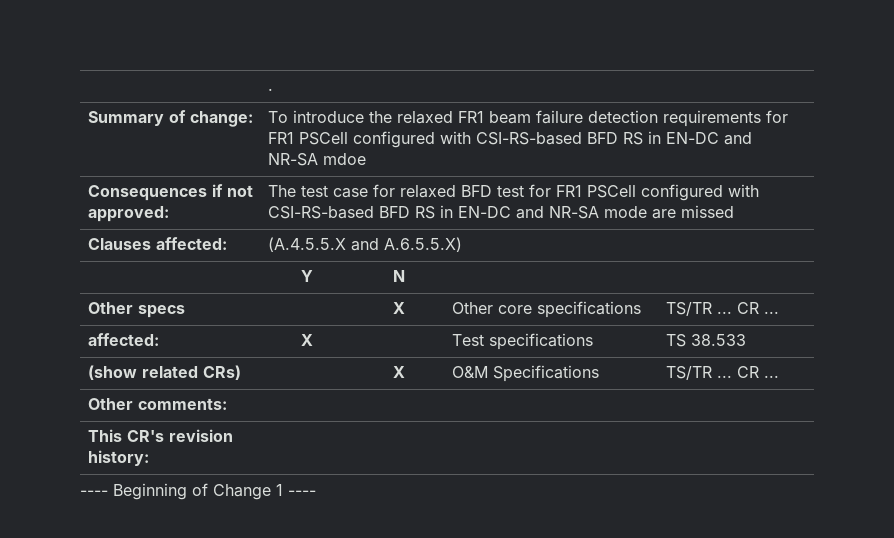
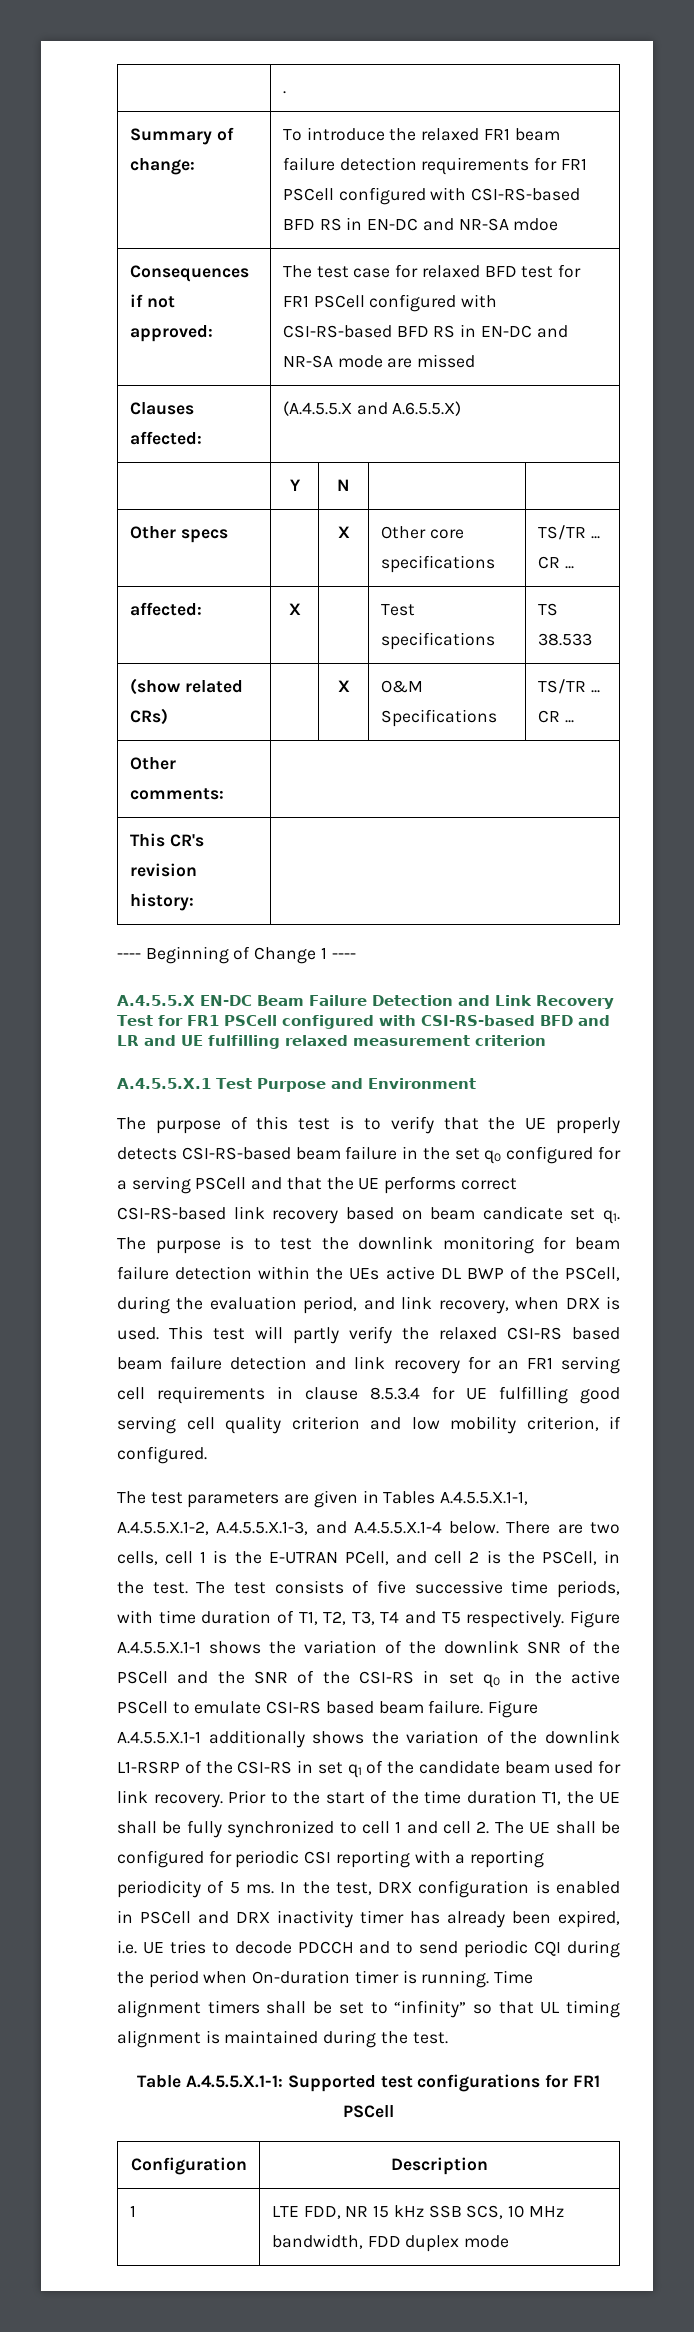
+ A.4.5.5.X EN-DC Beam Failure Detection and Link Recovery Test for FR1 PSCell configured with CSI-RS-based BFD and LR and UE fulfilling relaxed measurement criterion
+ A.4.5.5.X.1 Test Purpose and Environment
+ The purpose of this test is to verify that the UE properly detects CSI-RS-based beam failure in the set q0 configured for a serving PSCell and that the UE performs correct CSI-RS-based link recovery based on beam candicate set q1. The purpose is to test the downlink monitoring for beam failure detection within the UEs active DL BWP of the PSCell, during the evaluation period, and link recovery, when DRX is used. This test will partly verify the relaxed CSI-RS based beam failure detection and link recovery for an FR1 serving cell requirements in clause 8.5.3.4 for UE fulfilling good serving cell quality criterion and low mobility criterion, if configured.
+ The test parameters are given in Tables A.4.5.5.X.1-1, A.4.5.5.X.1-2, A.4.5.5.X.1-3, and A.4.5.5.X.1-4 below. There are two cells, cell 1 is the E-UTRAN PCell, and cell 2 is the PSCell, in the test. The test consists of five successive time periods, with time duration of T1, T2, T3, T4 and T5 respectively. Figure A.4.5.5.X.1-1 shows the variation of the downlink SNR of the PSCell and the SNR of the CSI-RS in set q0 in the active PSCell to emulate CSI-RS based beam failure. Figure A.4.5.5.X.1-1 additionally shows the variation of the downlink L1-RSRP of the CSI-RS in set q1 of the candidate beam used for link recovery. Prior to the start of the time duration T1, the UE shall be fully synchronized to cell 1 and cell 2. The UE shall be configured for periodic CSI reporting with a reporting periodicity of 5 ms. In the test, DRX configuration is enabled in PSCell and DRX inactivity timer has already been expired, i.e. UE tries to decode PDCCH and to send periodic CQI during the period when On-duration timer is running. Time alignment timers shall be set to “infinity” so that UL timing alignment is maintained during the test.
+ Table A.4.5.5.X.1-1: Supported test configurations for FR1 PSCell
+ Configuration | Description
+ 1 | LTE FDD, NR 15 kHz SSB SCS, 10 MHz bandwidth, FDD duplex mode

